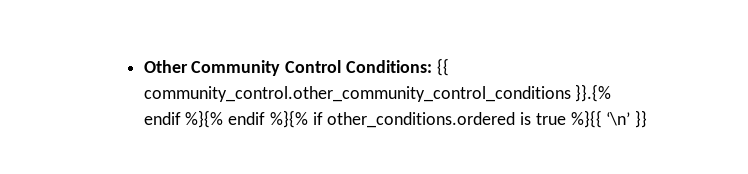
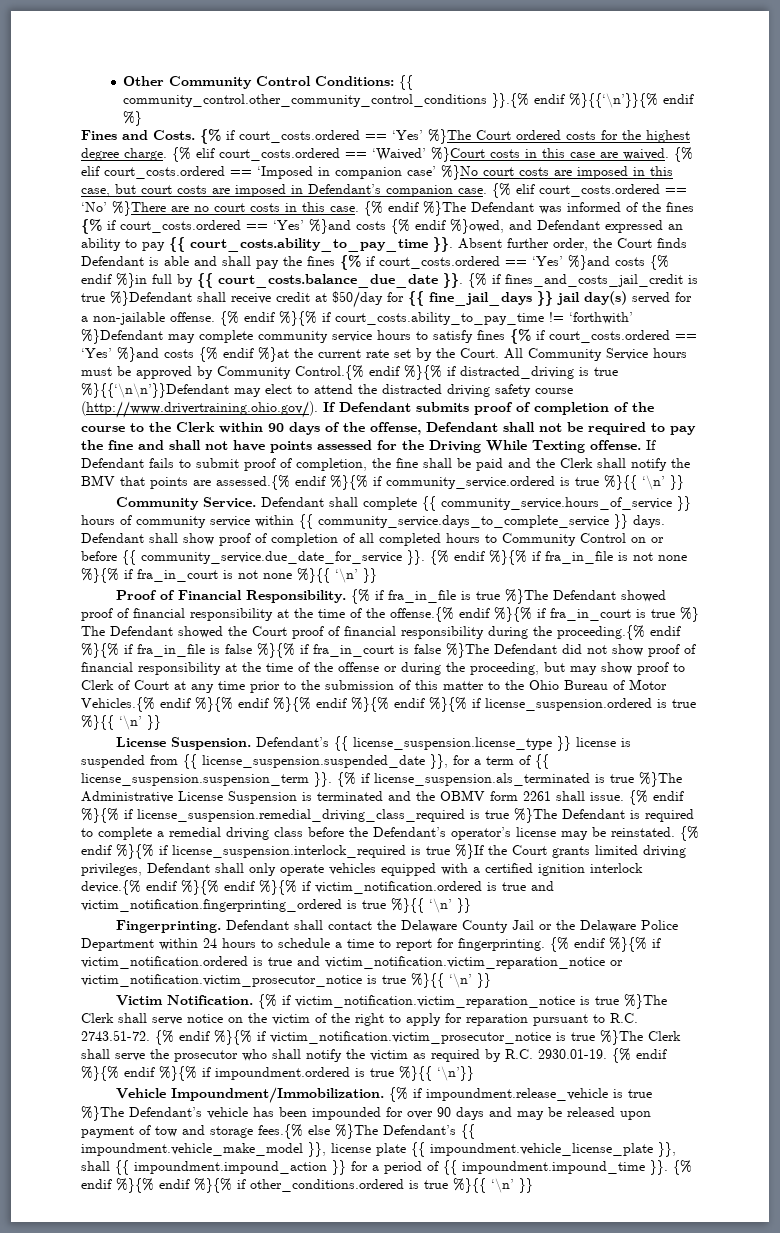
- Other Community Control Conditions: {{ community_control.other_community_control_conditions }}.{% endif %}{% endif %}{% if other_conditions.ordered is true %}{{ ‘\n’ }}
+ Other Community Control Conditions: {{ community_control.other_community_control_conditions }}.{% endif %}{{‘\n’}}{% endif %}
+ Fines and Costs. {% if court_costs.ordered == ‘Yes’ %}The Court ordered costs for the highest degree charge. {% elif court_costs.ordered == ‘Waived’ %}Court costs in this case are waived. {% elif court_costs.ordered == ‘Imposed in companion case’ %}No court costs are imposed in this case, but court costs are imposed in Defendant’s companion case. {% elif court_costs.ordered == ‘No’ %}There are no court costs in this case. {% endif %}The Defendant was informed of the fines {% if court_costs.ordered == ‘Yes’ %}and costs {% endif %}owed, and Defendant expressed an ability to pay {{ court_costs.ability_to_pay_time }}. Absent further order, the Court finds Defendant is able and shall pay the fines {% if court_costs.ordered == ‘Yes’ %}and costs {% endif %}in full by {{ court_costs.balance_due_date }}. {% if fines_and_costs_jail_credit is true %}Defendant shall receive credit at $50/day for {{ fine_jail_days }} jail day(s) served for a non-jailable offense. {% endif %}{% if court_costs.ability_to_pay_time != ‘forthwith’ %}Defendant may complete community service hours to satisfy fines {% if court_costs.ordered == ‘Yes’ %}and costs {% endif %}at the current rate set by the Court. All Community Service hours must be approved by Community Control.{% endif %}{% if distracted_driving is true %}{{‘\n\n’}}Defendant may elect to attend the distracted driving safety course (http://www.drivertraining.ohio.gov/). If Defendant submits proof of completion of the course to the Clerk within 90 days of the offense, Defendant shall not be required to pay the fine and shall not have points assessed for the Driving While Texting offense. If Defendant fails to submit proof of completion, the fine shall be paid and the Clerk shall notify the BMV that points are assessed.{% endif %}{% if community_service.ordered is true %}{{ ‘\n’ }}
+ Community Service. Defendant shall complete {{ community_service.hours_of_service }} hours of community service within {{ community_service.days_to_complete_service }} days. Defendant shall show proof of completion of all completed hours to Community Control on or before {{ community_service.due_date_for_service }}. {% endif %}{% if fra_in_file is not none %}{% if fra_in_court is not none %}{{ ‘\n’ }}
+ Proof of Financial Responsibility. {% if fra_in_file is true %}The Defendant showed proof of financial responsibility at the time of the offense.{% endif %}{% if fra_in_court is true %} The Defendant showed the Court proof of financial responsibility during the proceeding.{% endif %}{% if fra_in_file is false %}{% if fra_in_court is false %}The Defendant did not show proof of financial responsibility at the time of the offense or during the proceeding, but may show proof to Clerk of Court at any time prior to the submission of this matter to the Ohio Bureau of Motor Vehicles.{% endif %}{% endif %}{% endif %}{% endif %}{% if license_suspension.ordered is true %}{{ ‘\n’ }}
+ License Suspension. Defendant’s {{ license_suspension.license_type }} license is suspended from {{ license_suspension.suspended_date }}, for a term of {{ license_suspension.suspension_term }}. {% if license_suspension.als_terminated is true %}The Administrative License Suspension is terminated and the OBMV form 2261 shall issue. {% endif %}{% if license_suspension.remedial_driving_class_required is true %}The Defendant is required to complete a remedial driving class before the Defendant’s operator’s license may be reinstated. {% endif %}{% if license_suspension.interlock_required is true %}If the Court grants limited driving privileges, Defendant shall only operate vehicles equipped with a certified ignition interlock device.{% endif %}{% endif %}{% if victim_notification.ordered is true and victim_notification.fingerprinting_ordered is true %}{{ ‘\n’ }}
+ Fingerprinting. Defendant shall contact the Delaware County Jail or the Delaware Police Department within 24 hours to schedule a time to report for fingerprinting. {% endif %}{% if victim_notification.ordered is true and victim_notification.victim_reparation_notice or victim_notification.victim_prosecutor_notice is true %}{{ ‘\n’ }}
+ Victim Notification. {% if victim_notification.victim_reparation_notice is true %}The Clerk shall serve notice on the victim of the right to apply for reparation pursuant to R.C. 2743.51-72. {% endif %}{% if victim_notification.victim_prosecutor_notice is true %}The Clerk shall serve the prosecutor who shall notify the victim as required by R.C. 2930.01-19. {% endif %}{% endif %}{% if impoundment.ordered is true %}{{ ‘\n’}}
+ Vehicle Impoundment/Immobilization. {% if impoundment.release_vehicle is true %}The Defendant’s vehicle has been impounded for over 90 days and may be released upon payment of tow and storage fees.{% else %}The Defendant’s {{ impoundment.vehicle_make_model }}, license plate {{ impoundment.vehicle_license_plate }}, shall {{ impoundment.impound_action }} for a period of {{ impoundment.impound_time }}. {% endif %}{% endif %}{% if other_conditions.ordered is true %}{{ ‘\n’ }}

